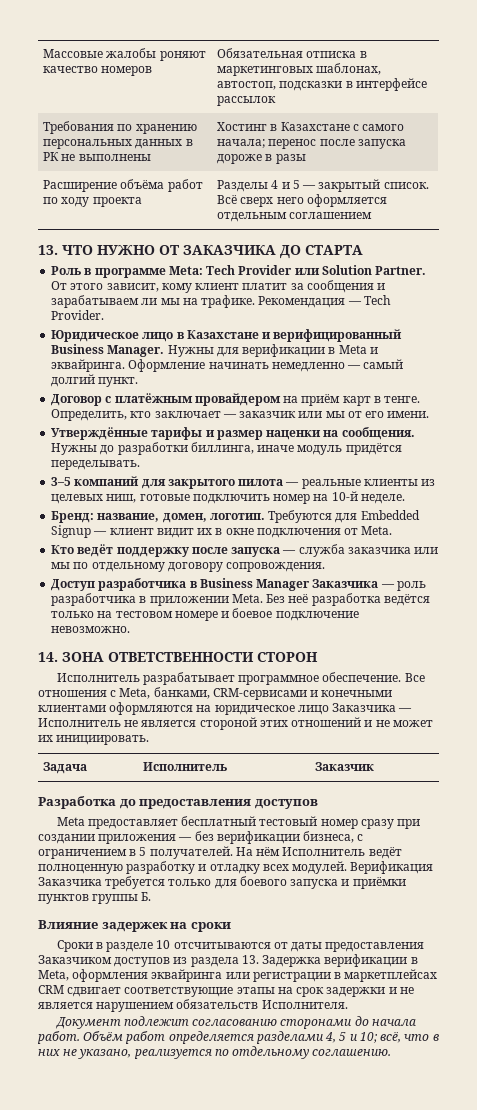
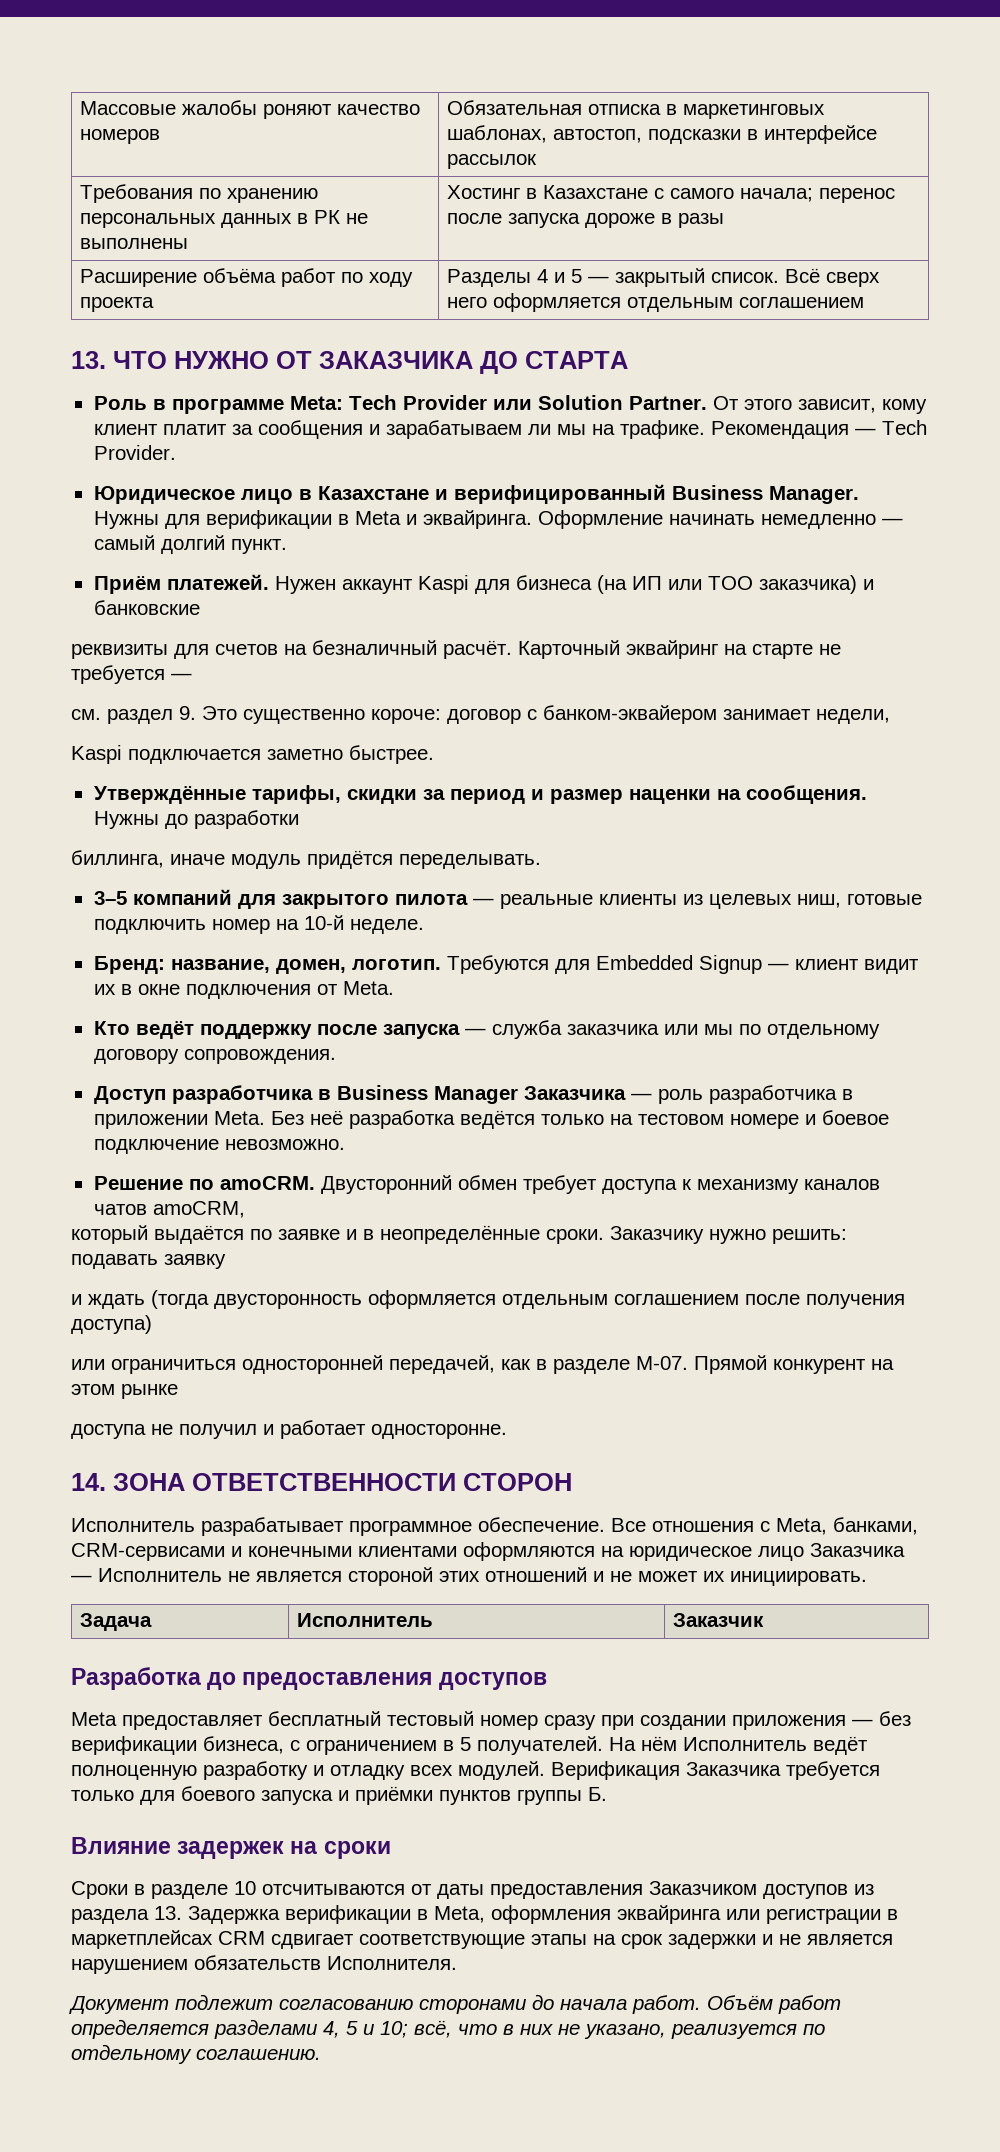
- Договор с платёжным провайдером на приём карт в тенге. Определить, кто заключает — заказчик или мы от его имени.
- Утверждённые тарифы и размер наценки на сообщения.
+ Приём платежей. Нужен аккаунт Kaspi для бизнеса (на ИП или ТОО заказчика) и банковские
+ реквизиты для счетов на безналичный расчёт. Карточный эквайринг на старте не требуется —
+ см. раздел 9. Это существенно короче: договор с банком-эквайером занимает недели,
+ Kaspi подключается заметно быстрее.
+ Утверждённые тарифы, скидки за период и размер наценки на сообщения.
- Нужны до разработки биллинга, иначе модуль придётся переделывать.
+ Нужны до разработки
+ биллинга, иначе модуль придётся переделывать.
+ Решение по amoCRM. Двусторонний обмен требует доступа к механизму каналов чатов amoCRM,
+ который выдаётся по заявке и в неопределённые сроки. Заказчику нужно решить: подавать заявку
+ и ждать (тогда двусторонность оформляется отдельным соглашением после получения доступа)
+ или ограничиться односторонней передачей, как в разделе M-07. Прямой конкурент на этом рынке
+ доступа не получил и работает односторонне.

